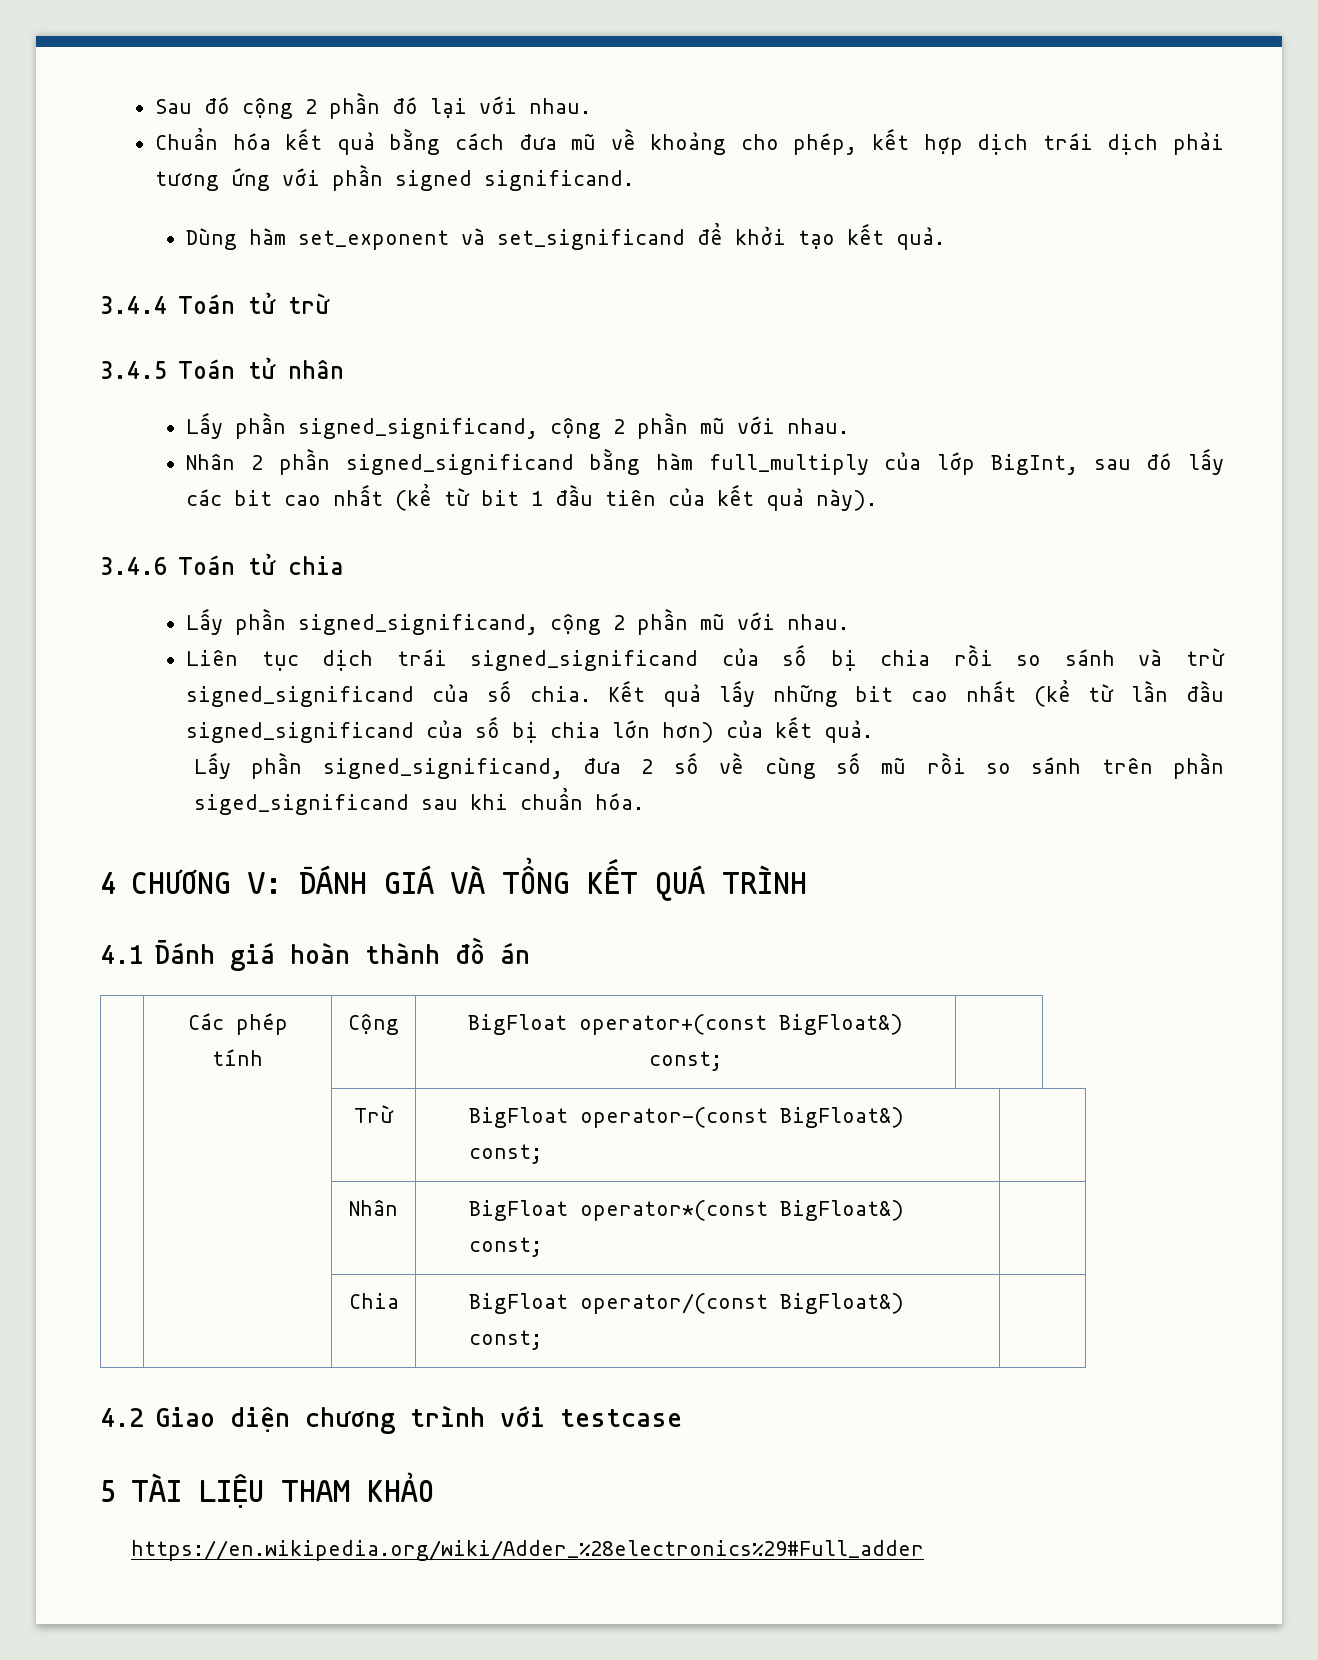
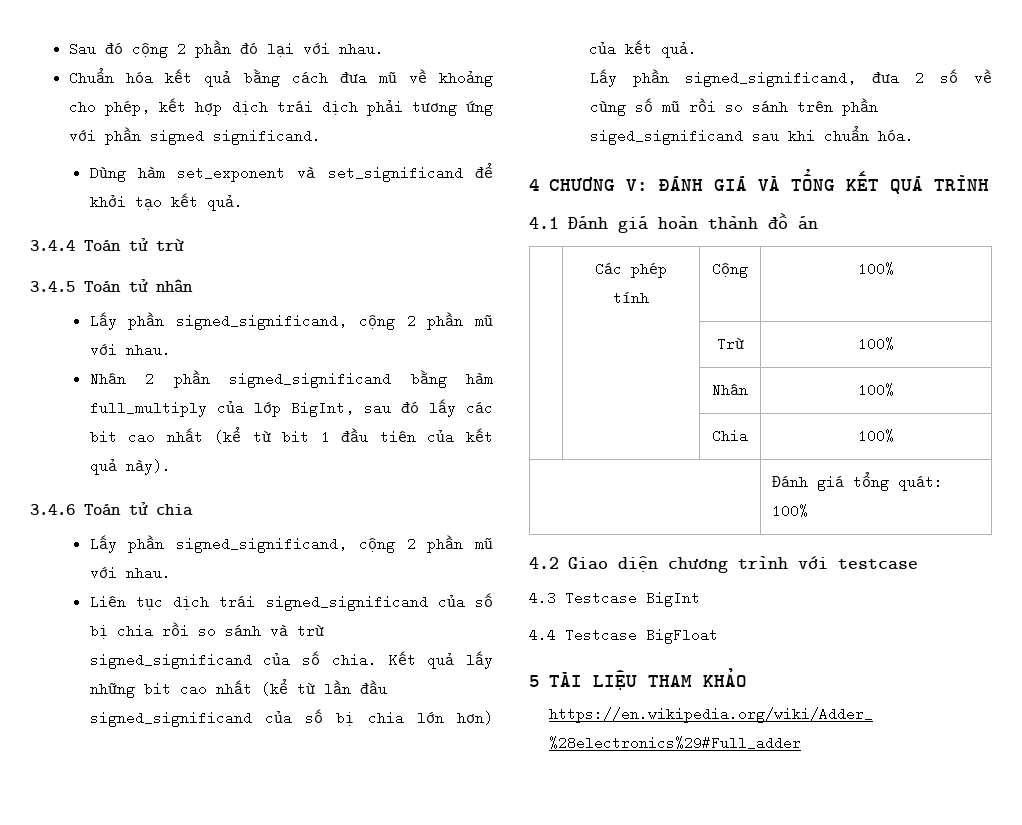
- | Các phép tính | Cộng | BigFloat operator+(const BigFloat&) const; |
- | | Trừ | BigFloat operator-(const BigFloat&) const; |
- | | Nhân | BigFloat operator*(const BigFloat&) const; |
- | | Chia | BigFloat operator/(const BigFloat&) const; |
+ | Các phép tính | Cộng | 100%
+ | | Trừ | 100%
+ | | Nhân | 100%
+ | | Chia | 100%
+ | Đánh giá tổng quát: 100%
+ 4.3 Testcase BigInt
+ 4.4 Testcase BigFloat

